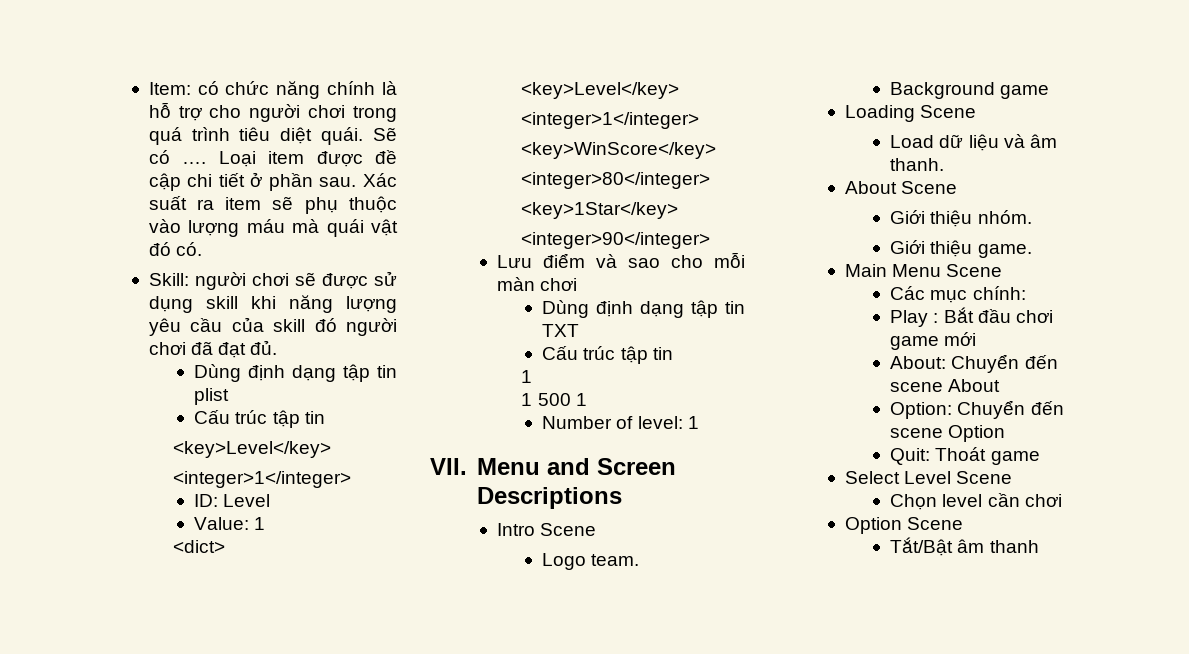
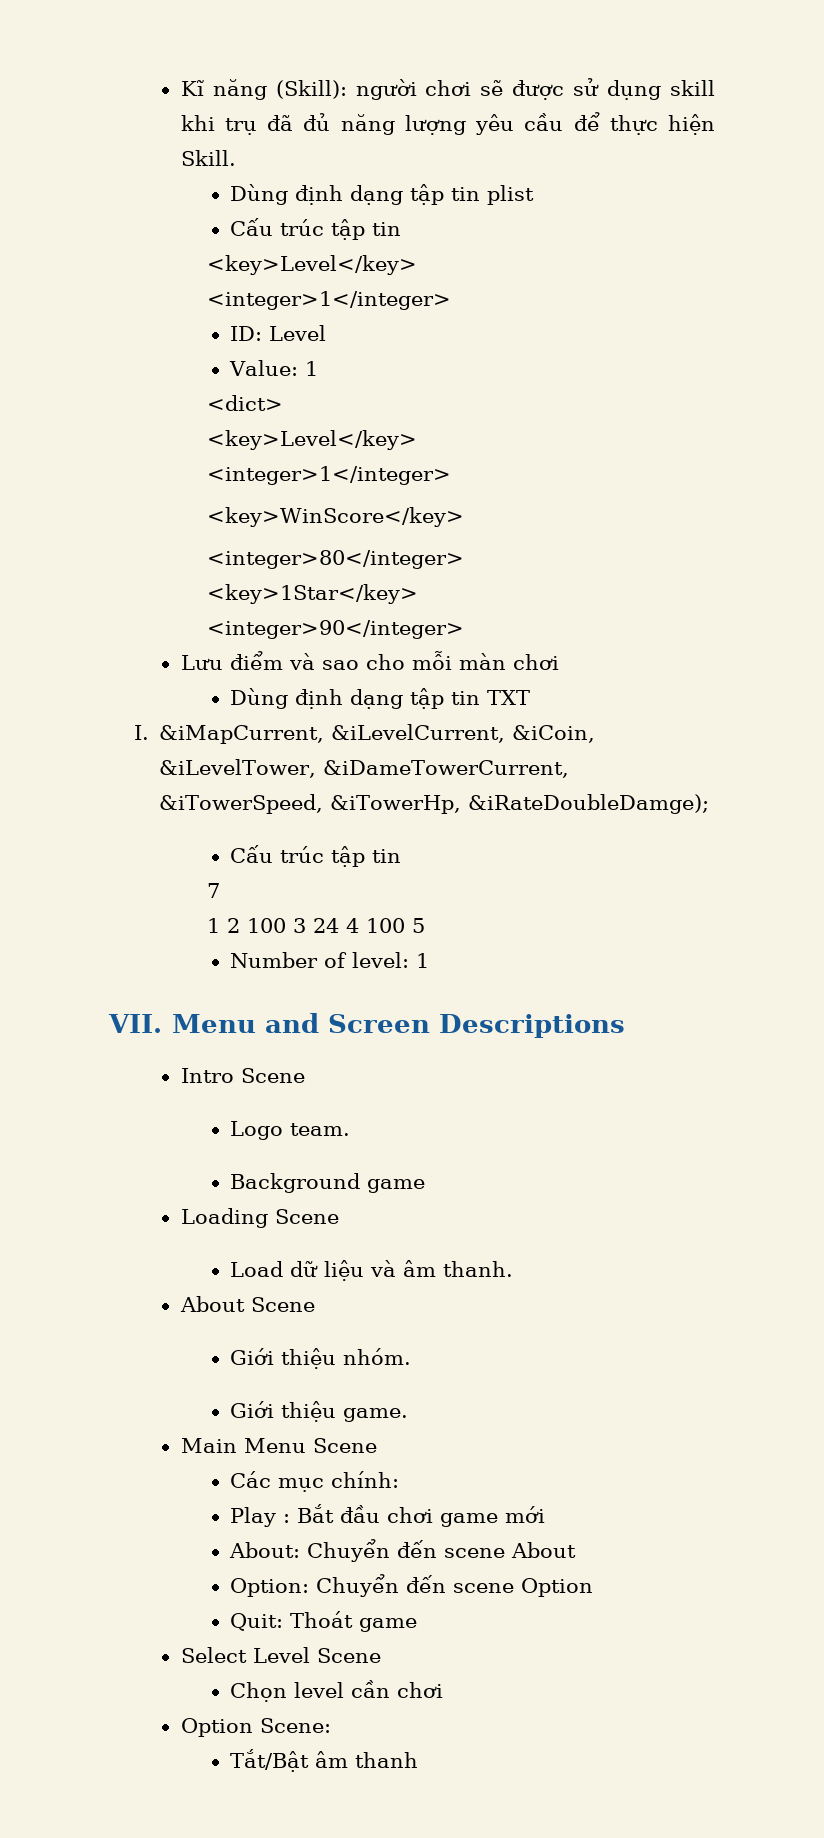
- Item: có chức năng chính là hỗ trợ cho người chơi trong quá trình tiêu diệt quái. Sẽ có …. Loại item được đề cập chi tiết ở phần sau. Xác suất ra item sẽ phụ thuộc vào lượng máu mà quái vật đó có.
- Skill: người chơi sẽ được sử dụng skill khi năng lượng yêu cầu của skill đó người chơi đã đạt đủ.
+ Kĩ năng (Skill): người chơi sẽ được sử dụng skill khi trụ đã đủ năng lượng yêu cầu để thực hiện Skill.
  Dùng định dạng tập tin TXT
+ I. &iMapCurrent, &iLevelCurrent, &iCoin, &iLevelTower, &iDameTowerCurrent, &iTowerSpeed, &iTowerHp, &iRateDoubleDamge);
  Cấu trúc tập tin
- 1
- 1 500 1
+ 7
+ 1 2 100 3 24 4 100 5
- Option Scene
+ Option Scene:

